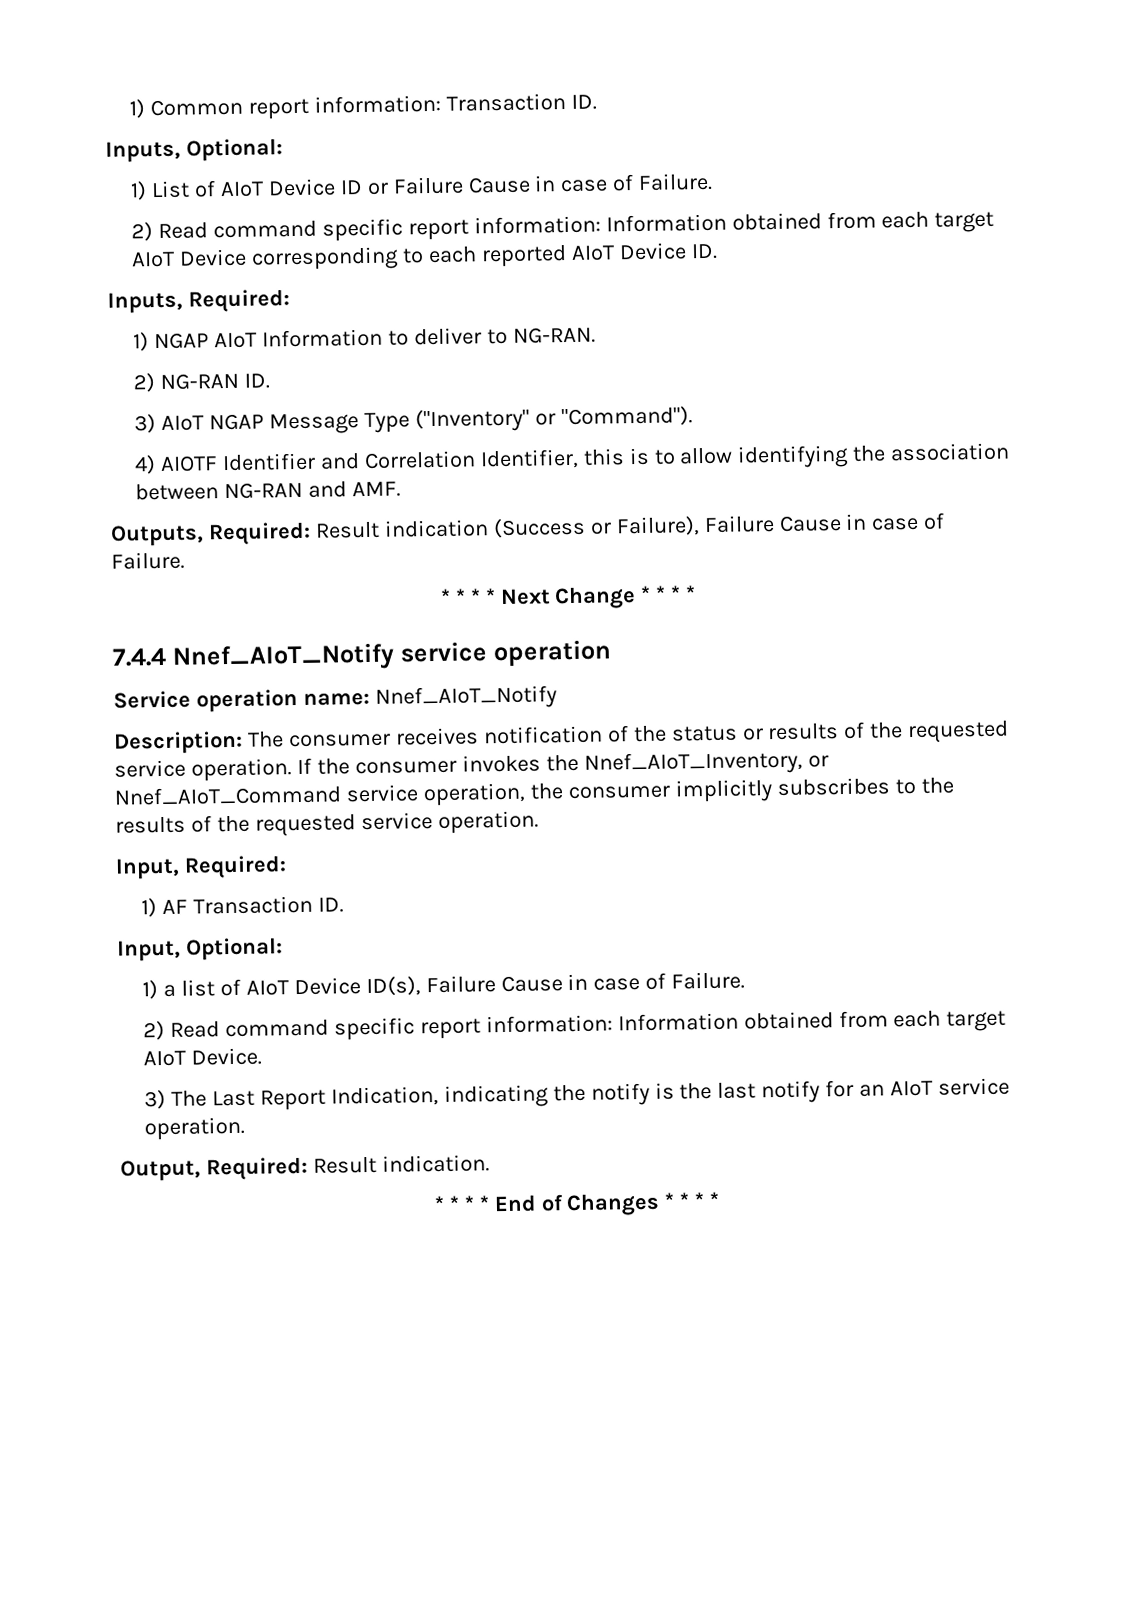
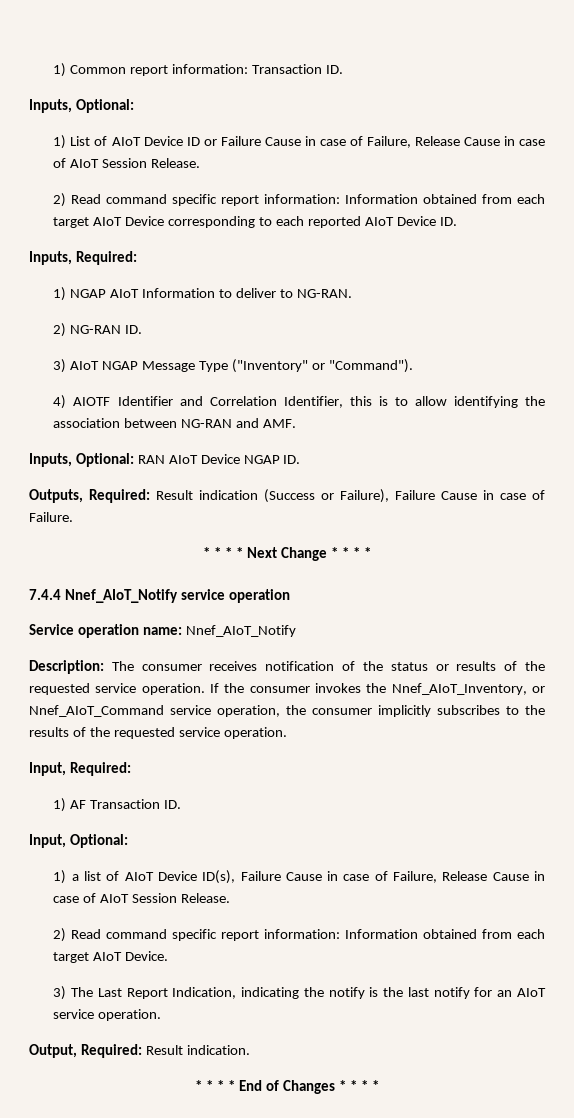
- 1) List of AIoT Device ID or Failure Cause in case of Failure.
+ 1) List of AIoT Device ID or Failure Cause in case of Failure, Release Cause in case of AIoT Session Release.
+ Inputs, Optional: RAN AIoT Device NGAP ID.
- 1) a list of AIoT Device ID(s), Failure Cause in case of Failure.
+ 1) a list of AIoT Device ID(s), Failure Cause in case of Failure, Release Cause in case of AIoT Session Release.

